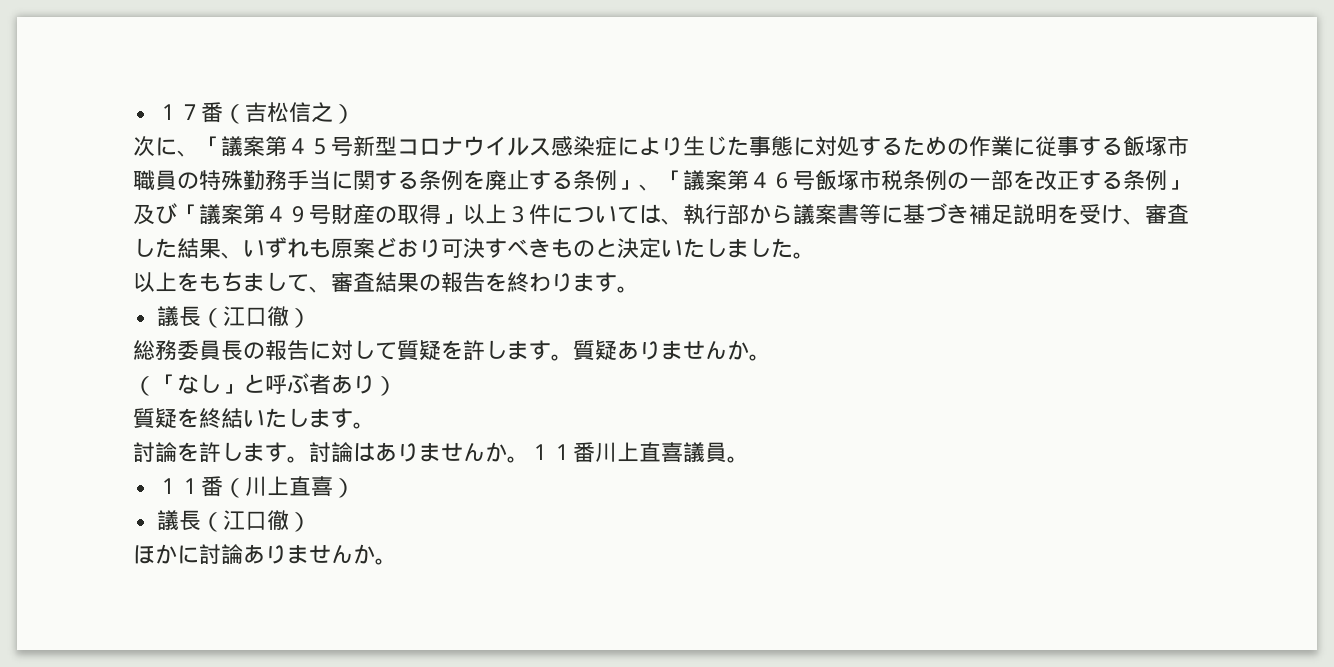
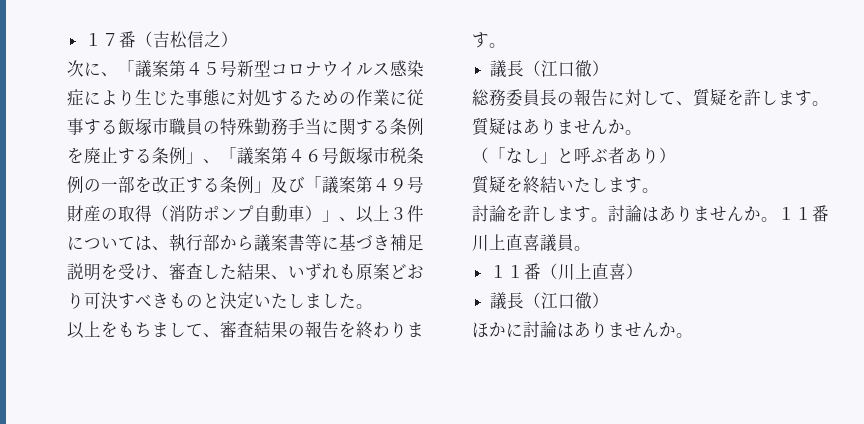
- 次に、「議案第４５号新型コロナウイルス感染症により生じた事態に対処するための作業に従事する飯塚市職員の特殊勤務手当に関する条例を廃止する条例」、「議案第４６号飯塚市税条例の一部を改正する条例」及び「議案第４９号財産の取得」以上３件については、執行部から議案書等に基づき補足説明を受け、審査した結果、いずれも原案どおり可決すべきものと決定いたしました。
+ 次に、「議案第４５号新型コロナウイルス感染症により生じた事態に対処するための作業に従事する飯塚市職員の特殊勤務手当に関する条例を廃止する条例」、「議案第４６号飯塚市税条例の一部を改正する条例」及び「議案第４９号財産の取得（消防ポンプ自動車）」、以上３件については、執行部から議案書等に基づき補足説明を受け、審査した結果、いずれも原案どおり可決すべきものと決定いたしました。
- 総務委員長の報告に対して質疑を許します。
+ 総務委員長の報告に対して、質疑を許します。
- 質疑ありませんか。
+ 質疑はありませんか。
- ほかに討論ありませんか。
+ ほかに討論はありませんか。

